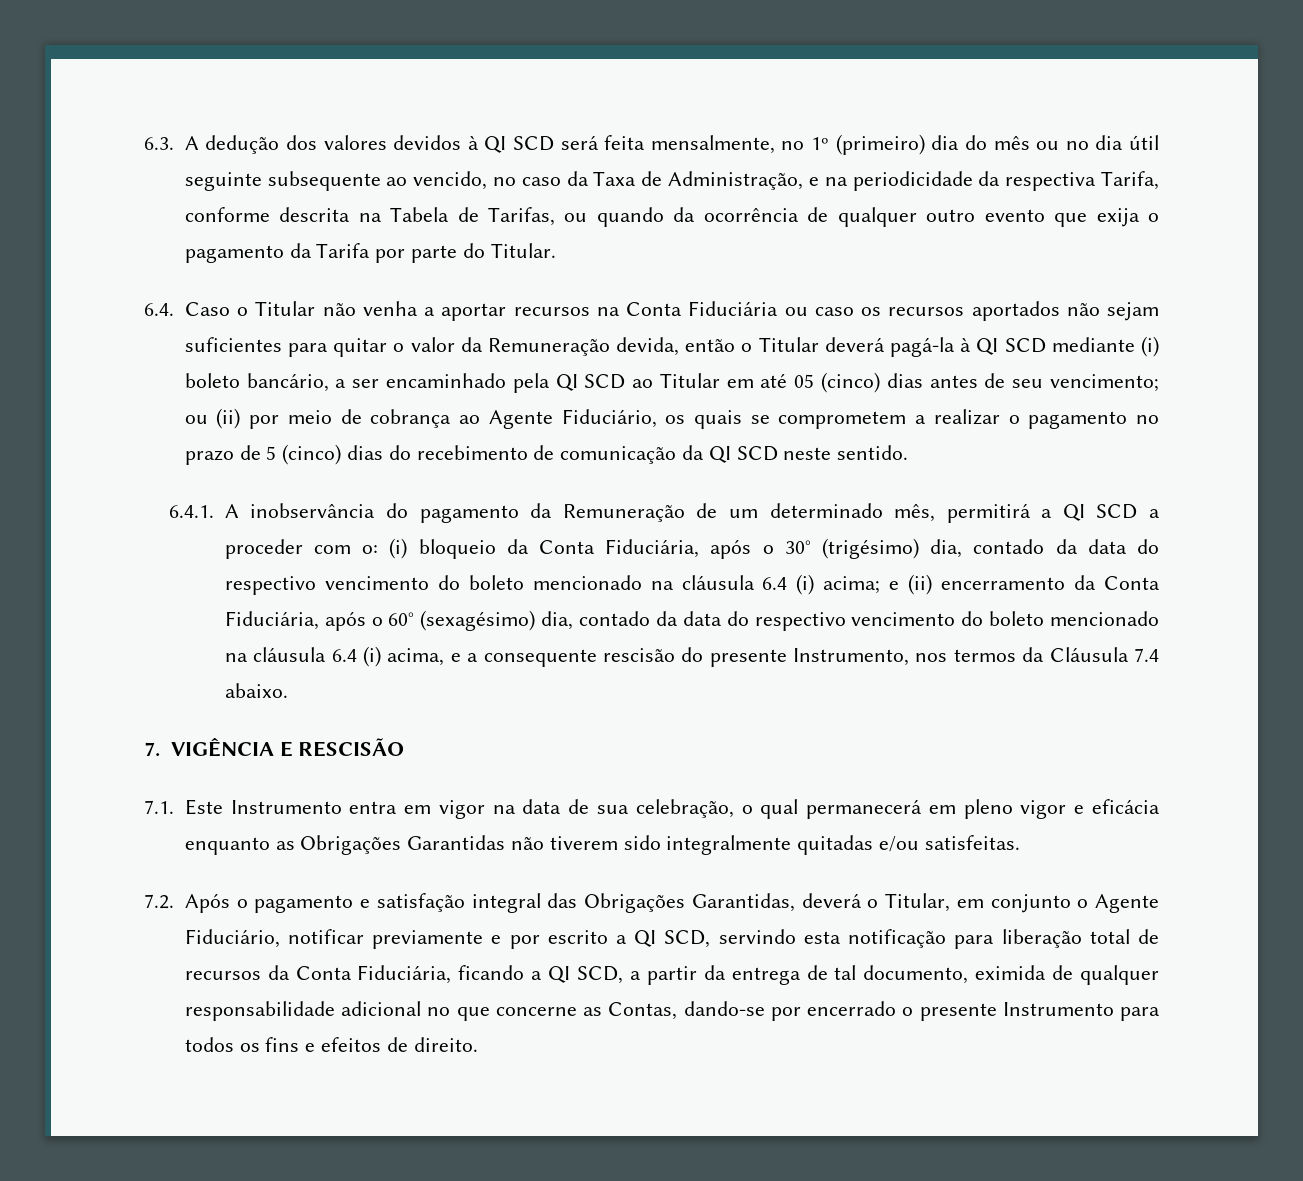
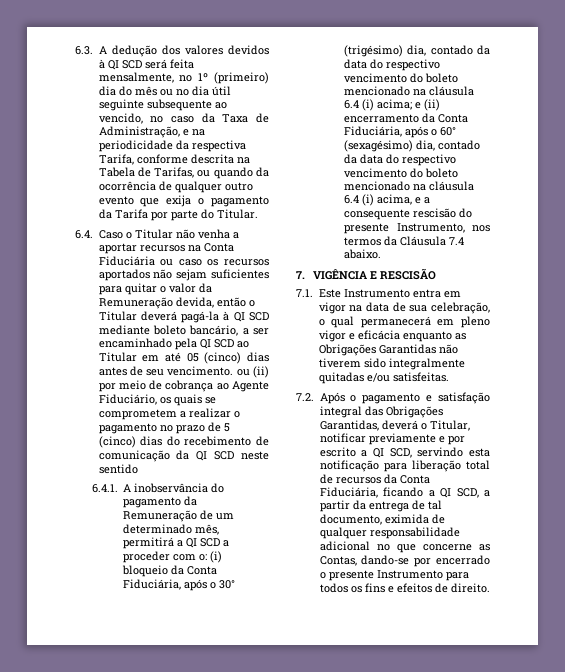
- 6.4. Caso o Titular não venha a aportar recursos na Conta Fiduciária ou caso os recursos aportados não sejam suficientes para quitar o valor da Remuneração devida, então o Titular deverá pagá-la à QI SCD mediante (i) boleto bancário, a ser encaminhado pela QI SCD ao Titular em até 05 (cinco) dias antes de seu vencimento; ou (ii) por meio de cobrança ao Agente Fiduciário, os quais se comprometem a realizar o pagamento no prazo de 5 (cinco) dias do recebimento de comunicação da QI SCD neste sentido.
+ 6.4. Caso o Titular não venha a aportar recursos na Conta Fiduciária ou caso os recursos aportados não sejam suficientes para quitar o valor da Remuneração devida, então o Titular deverá pagá-la à QI SCD mediante boleto bancário, a ser encaminhado pela QI SCD ao Titular em até 05 (cinco) dias antes de seu vencimento. ou (ii) por meio de cobrança ao Agente Fiduciário, os quais se comprometem a realizar o pagamento no prazo de 5 (cinco) dias do recebimento de comunicação da QI SCD neste sentido
- 7.2. Após o pagamento e satisfação integral das Obrigações Garantidas, deverá o Titular, em conjunto o Agente Fiduciário, notificar previamente e por escrito a QI SCD, servindo esta notificação para liberação total de recursos da Conta Fiduciária, ficando a QI SCD, a partir da entrega de tal documento, eximida de qualquer responsabilidade adicional no que concerne as Contas, dando-se por encerrado o presente Instrumento para todos os fins e efeitos de direito.
+ 7.2. Após o pagamento e satisfação integral das Obrigações Garantidas, deverá o Titular, notificar previamente e por escrito a QI SCD, servindo esta notificação para liberação total de recursos da Conta Fiduciária, ficando a QI SCD, a partir da entrega de tal documento, eximida de qualquer responsabilidade adicional no que concerne as Contas, dando-se por encerrado o presente Instrumento para todos os fins e efeitos de direito.

